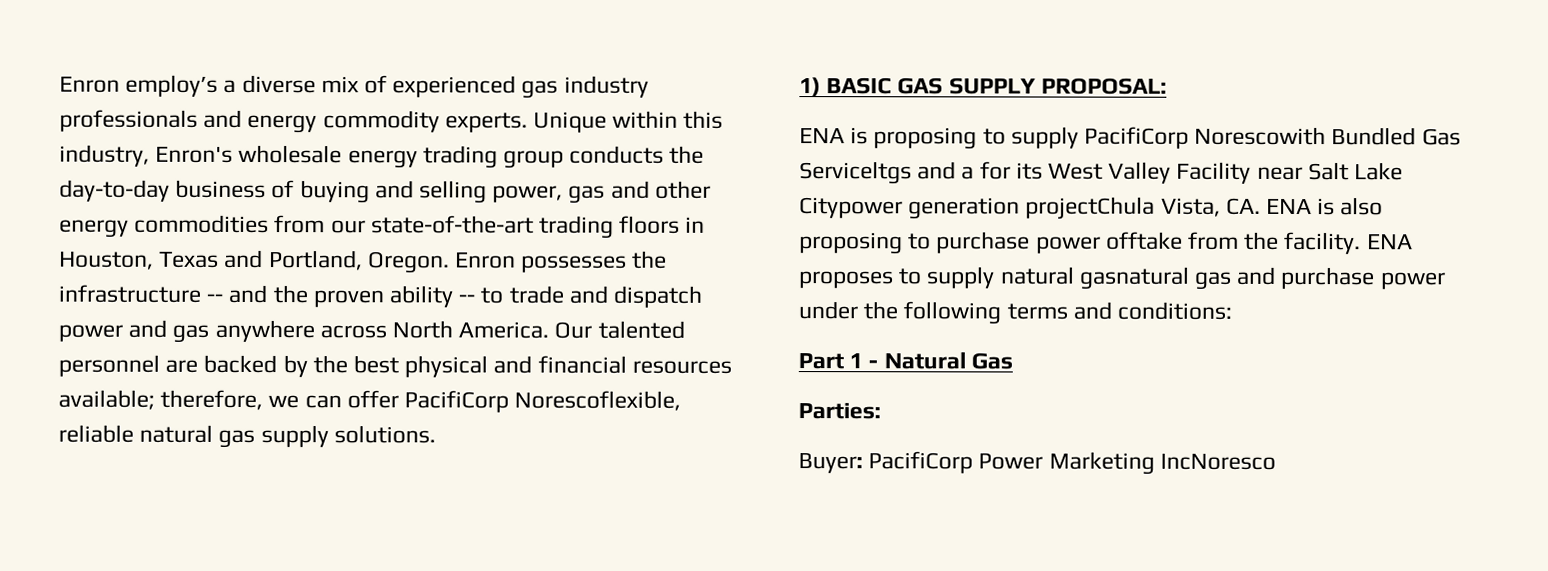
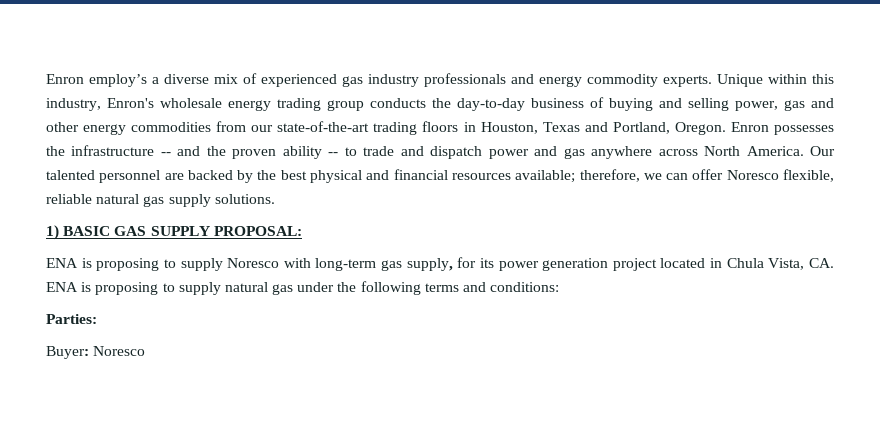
- Our talented personnel are backed by the best physical and financial resources available; therefore, we can offer PacifiCorp Norescoflexible, reliable natural gas supply solutions.
+ Our talented personnel are backed by the best physical and financial resources available; therefore, we can offer Noresco flexible, reliable natural gas supply solutions.
- ENA is proposing to supply PacifiCorp Norescowith Bundled Gas Serviceltgs and a for its West Valley Facility near Salt Lake Citypower generation projectChula Vista, CA. ENA is also proposing to purchase power offtake from the facility. ENA proposes to supply natural gasnatural gas and purchase power under the following terms and conditions:
+ ENA is proposing to supply Noresco with long-term gas supply, for its power generation project located in Chula Vista, CA. ENA is proposing to supply natural gas under the following terms and conditions:
- Part 1 - Natural Gas
  Parties:
- Buyer: PacifiCorp Power Marketing IncNoresco
+ Buyer: Noresco

